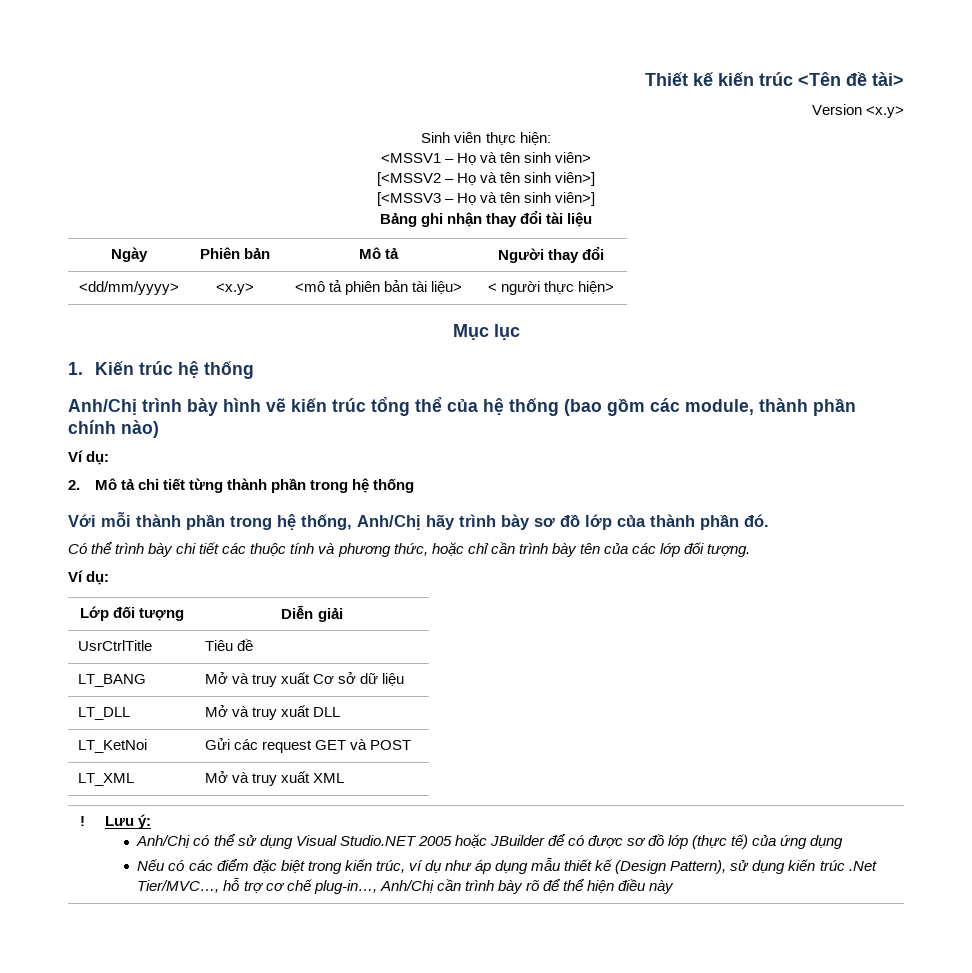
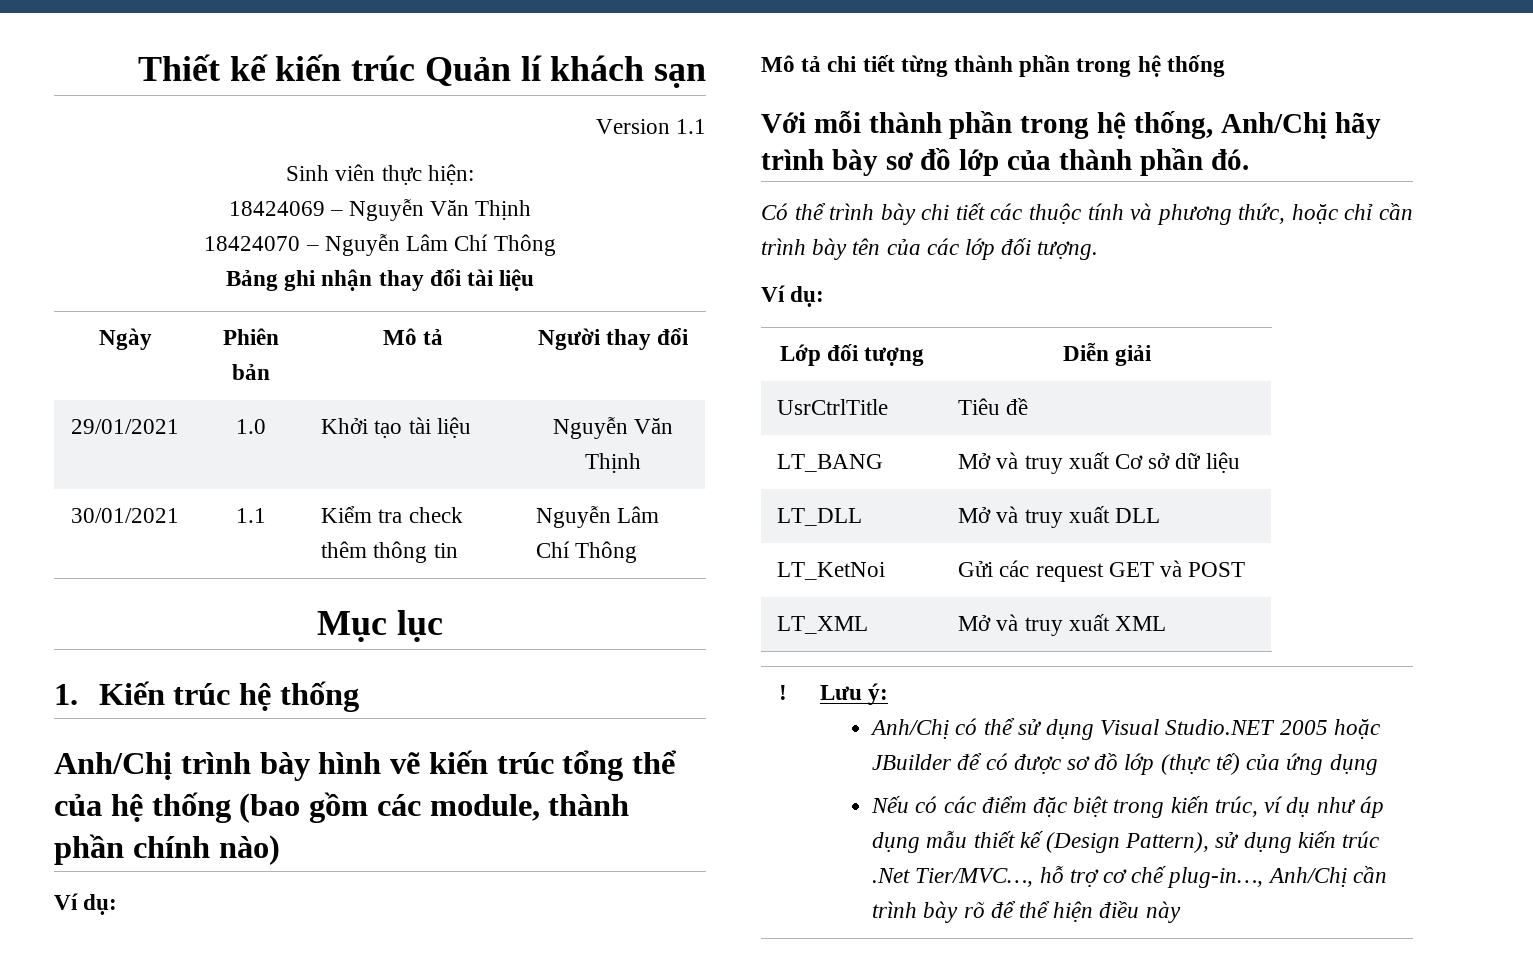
- Thiết kế kiến trúc <Tên đề tài>
+ Thiết kế kiến trúc Quản lí khách sạn
- Version <x.y>
+ Version 1.1
- <MSSV1 – Họ và tên sinh viên>
- [<MSSV2 – Họ và tên sinh viên>]
- [<MSSV3 – Họ và tên sinh viên>]
+ 18424069 – Nguyễn Văn Thịnh
+ 18424070 – Nguyễn Lâm Chí Thông
- <dd/mm/yyyy> | <x.y> | <mô tả phiên bản tài liệu> | < người thực hiện>
+ 29/01/2021 | 1.0 | Khởi tạo tài liệu | Nguyễn Văn Thịnh
+ 30/01/2021 | 1.1 | Kiểm tra check thêm thông tin | Nguyễn Lâm Chí Thông
- 2. Mô tả chi tiết từng thành phần trong hệ thống
+ Mô tả chi tiết từng thành phần trong hệ thống

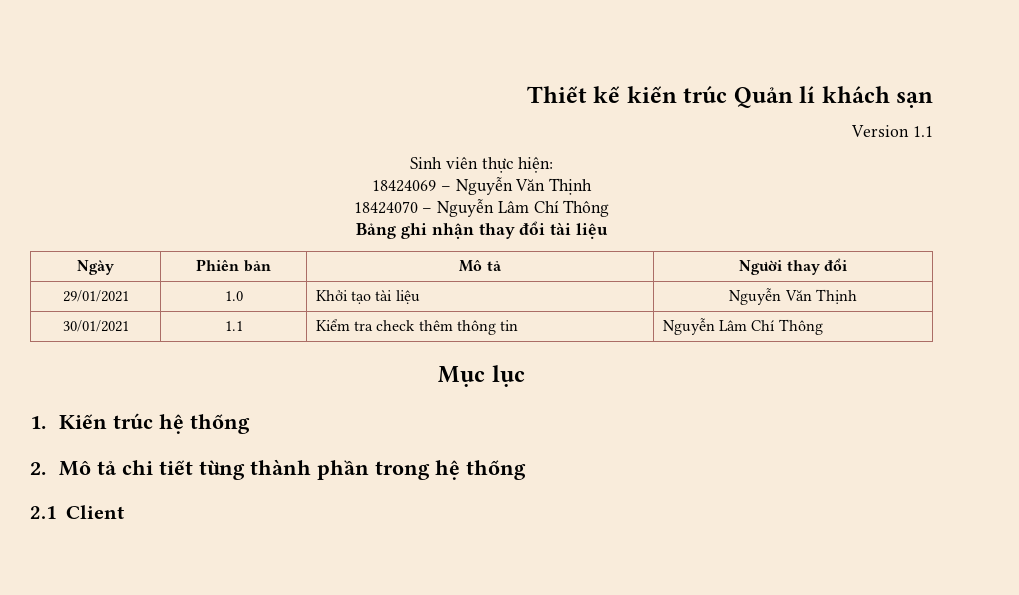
- Anh/Chị trình bày hình vẽ kiến trúc tổng thể của hệ thống (bao gồm các module, thành phần chính nào)
- Ví dụ:
- Mô tả chi tiết từng thành phần trong hệ thống
+ 2. Mô tả chi tiết từng thành phần trong hệ thống
- Với mỗi thành phần trong hệ thống, Anh/Chị hãy trình bày sơ đồ lớp của thành phần đó.
- Có thể trình bày chi tiết các thuộc tính và phương thức, hoặc chỉ cần trình bày tên của các lớp đối tượng.
- Ví dụ:
- Lớp đối tượng | Diễn giải
- UsrCtrlTitle | Tiêu đề
- LT_BANG | Mở và truy xuất Cơ sở dữ liệu
- LT_DLL | Mở và truy xuất DLL
- LT_KetNoi | Gửi các request GET và POST
- LT_XML | Mở và truy xuất XML
- ! | Lưu ý:
- Anh/Chị có thể sử dụng Visual Studio.NET 2005 hoặc JBuilder để có được sơ đồ lớp (thực tế) của ứng dụng
- Nếu có các điểm đặc biệt trong kiến trúc, ví dụ như áp dụng mẫu thiết kế (Design Pattern), sử dụng kiến trúc .Net Tier/MVC…, hỗ trợ cơ chế plug-in…, Anh/Chị cần trình bày rõ để thể hiện điều này
+ 2.1 Client

